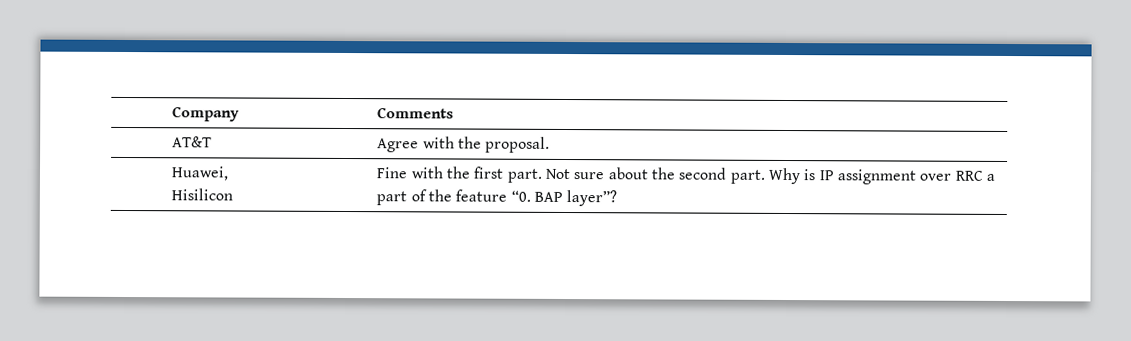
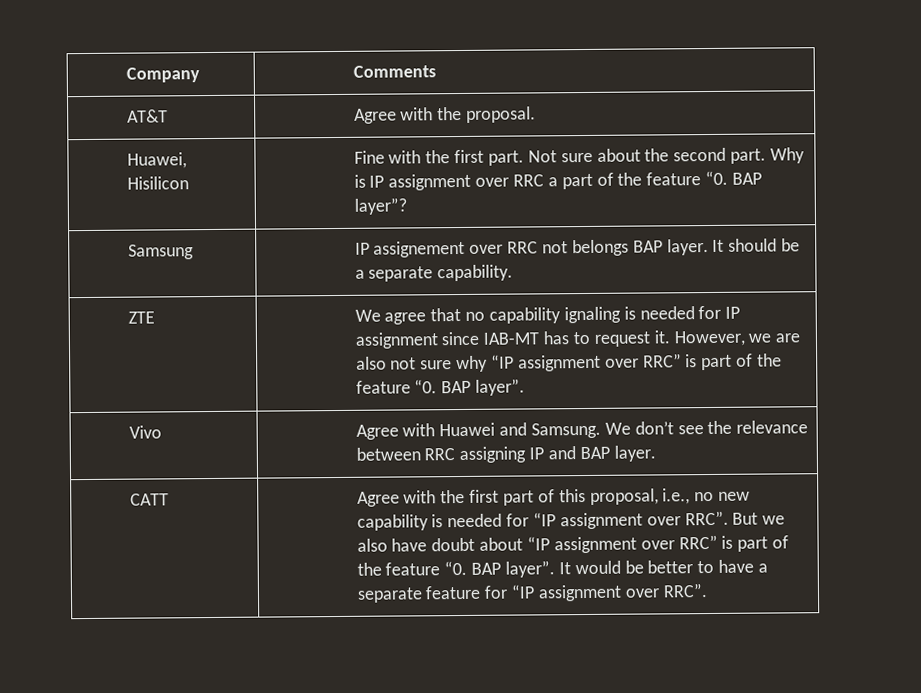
+ Samsung | IP assignement over RRC not belongs BAP layer. It should be a separate capability.
+ ZTE | We agree that no capability ignaling is needed for IP assignment since IAB-MT has to request it. However, we are also not sure why “IP assignment over RRC” is part of the feature “0. BAP layer”.
+ Vivo | Agree with Huawei and Samsung. We don’t see the relevance between RRC assigning IP and BAP layer.
+ CATT | Agree with the first part of this proposal, i.e., no new capability is needed for “IP assignment over RRC”. But we also have doubt about “IP assignment over RRC” is part of the feature “0. BAP layer”. It would be better to have a separate feature for “IP assignment over RRC”.

